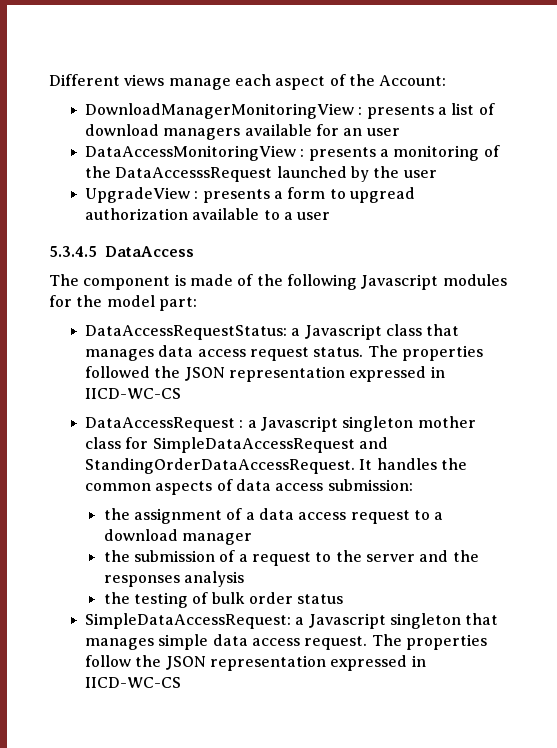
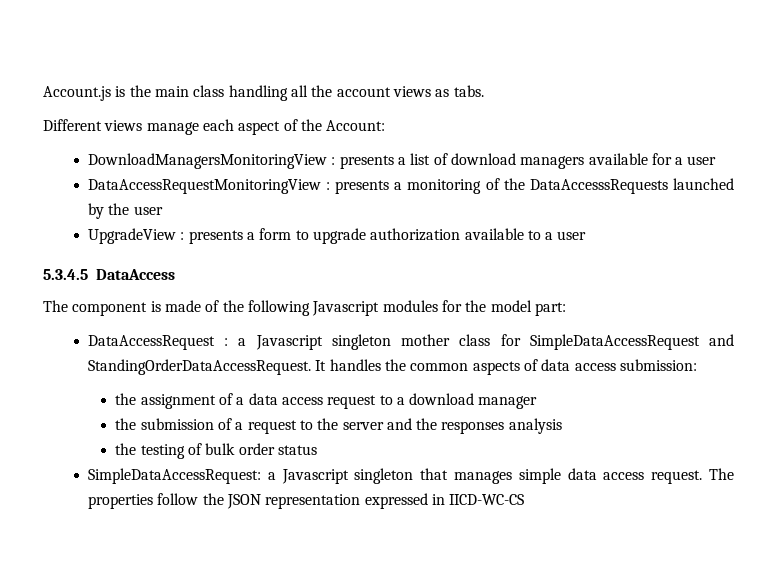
+ Account.js is the main class handling all the account views as tabs.
- DownloadManagerMonitoringView : presents a list of download managers available for an user
- DataAccessMonitoringView : presents a monitoring of the DataAccesssRequest launched by the user
+ DownloadManagersMonitoringView : presents a list of download managers available for a user
+ DataAccessRequestMonitoringView : presents a monitoring of the DataAccesssRequests launched by the user
- UpgradeView : presents a form to upgread authorization available to a user
+ UpgradeView : presents a form to upgrade authorization available to a user
- DataAccessRequestStatus: a Javascript class that manages data access request status. The properties followed the JSON representation expressed in IICD-WC-CS

